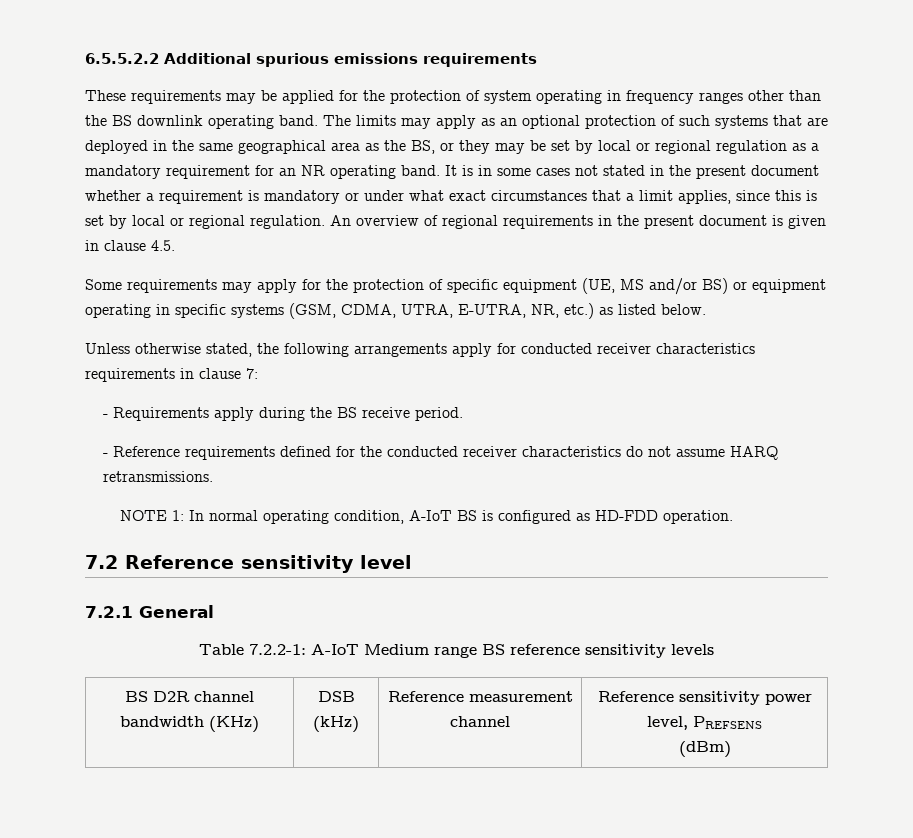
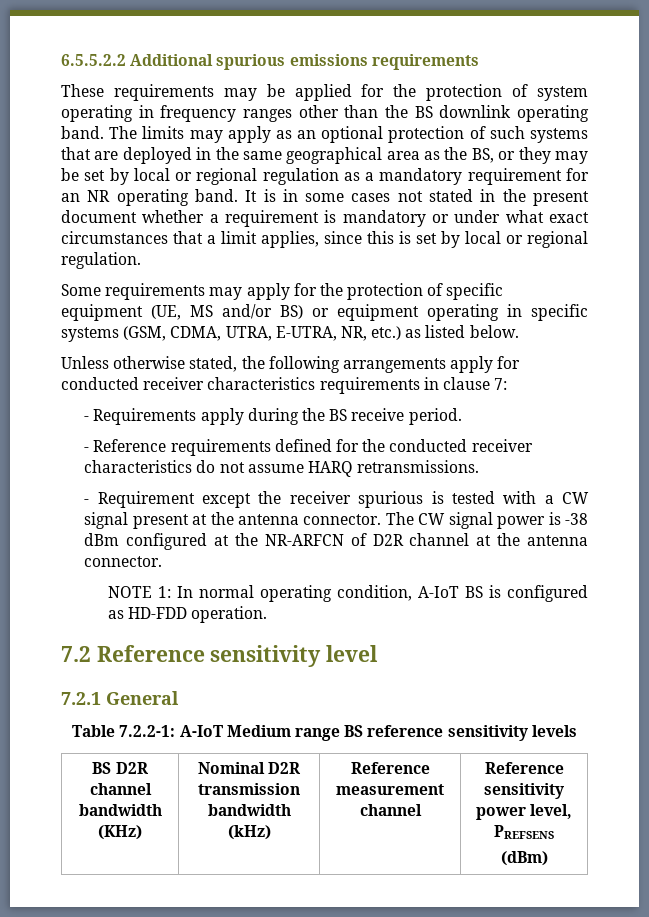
- An overview of regional requirements in the present document is given in clause 4.5.
+ - Requirement except the receiver spurious is tested with a CW signal present at the antenna connector. The CW signal power is -38 dBm configured at the NR-ARFCN of D2R channel at the antenna connector.
- BS D2R channel bandwidth (KHz) | DSB (kHz) | Reference measurement channel | Reference sensitivity power level, PREFSENS
+ BS D2R channel bandwidth (KHz) | Nominal D2R transmission bandwidth (kHz) | Reference measurement channel | Reference sensitivity power level, PREFSENS

